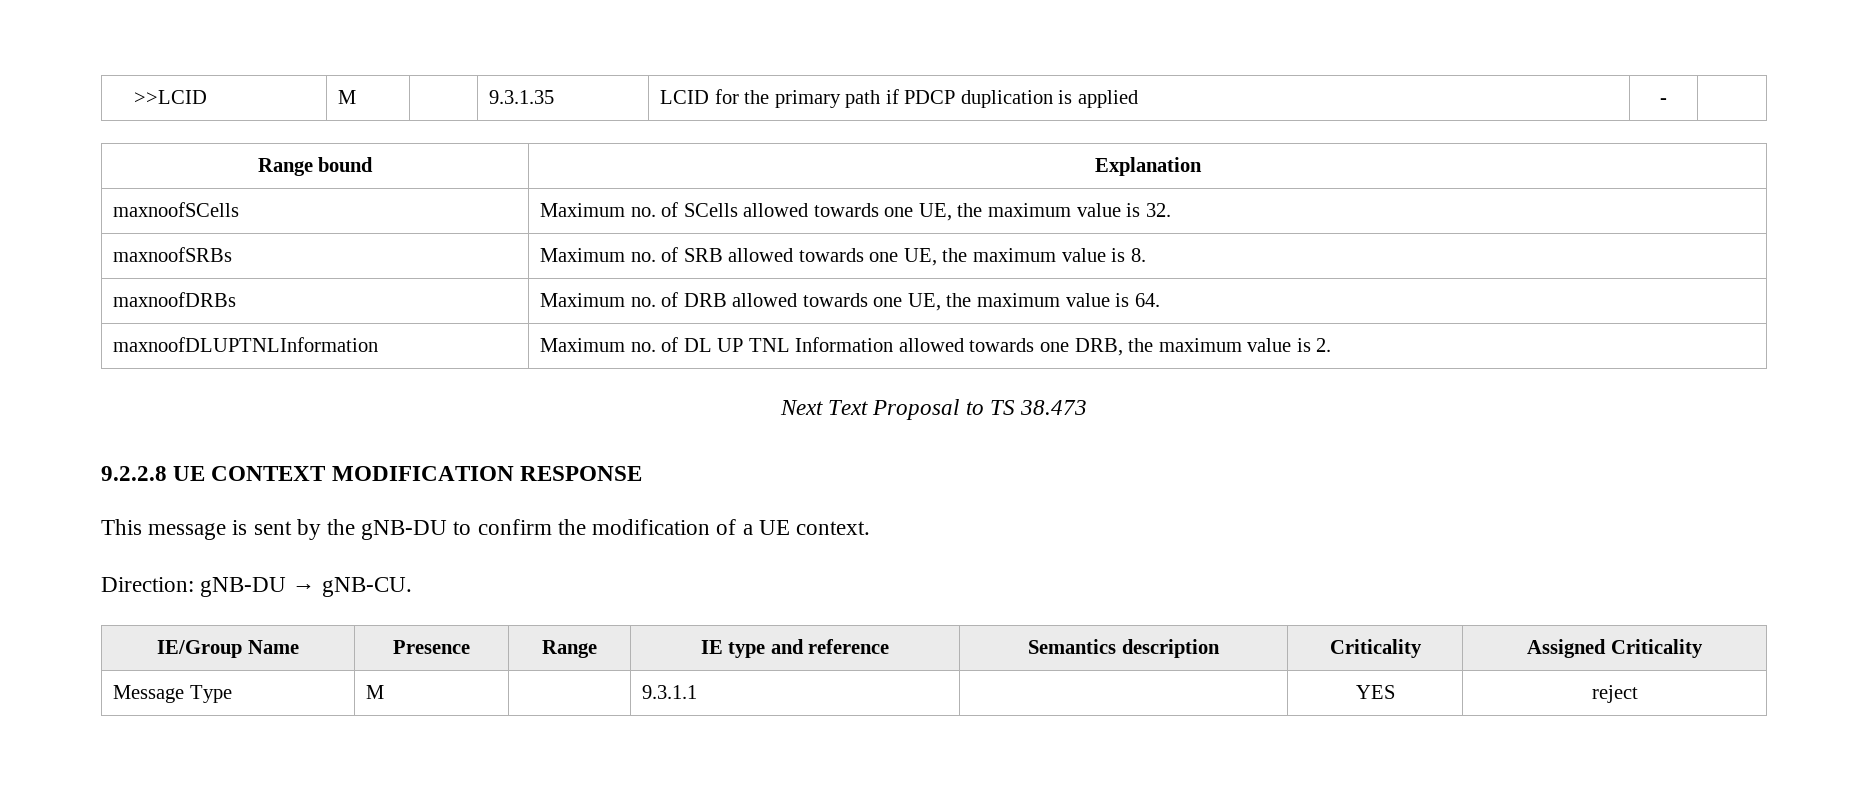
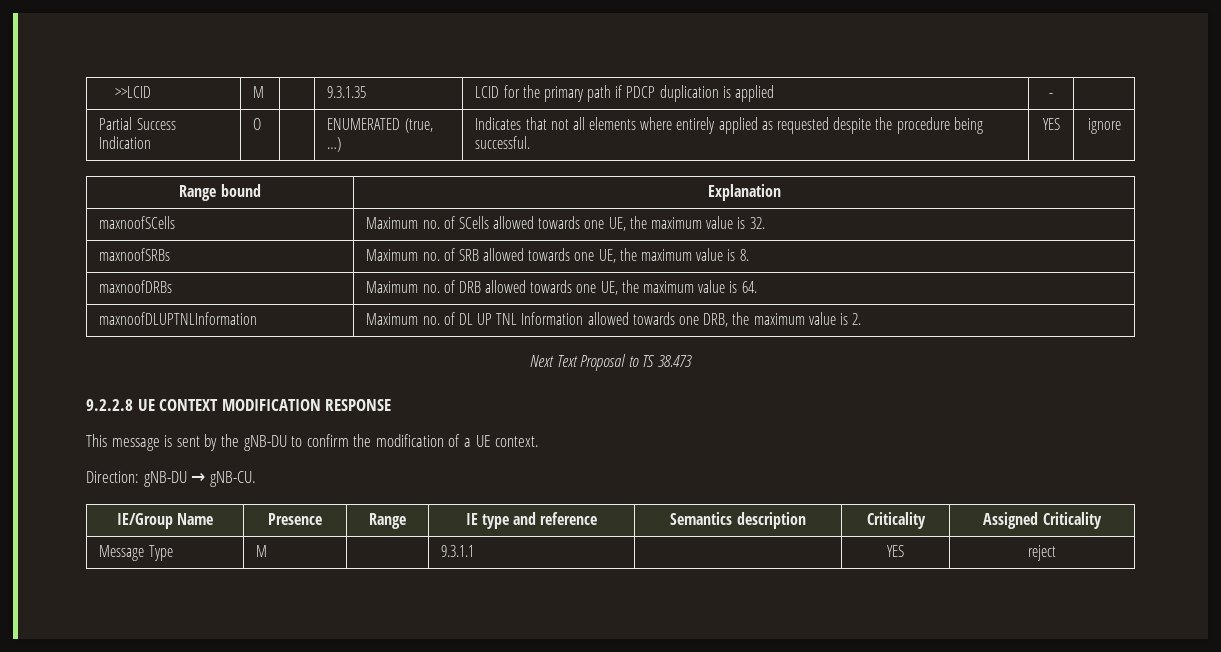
+ Partial Success Indication | O | | ENUMERATED (true, …) | Indicates that not all elements where entirely applied as requested despite the procedure being successful. | YES | ignore

